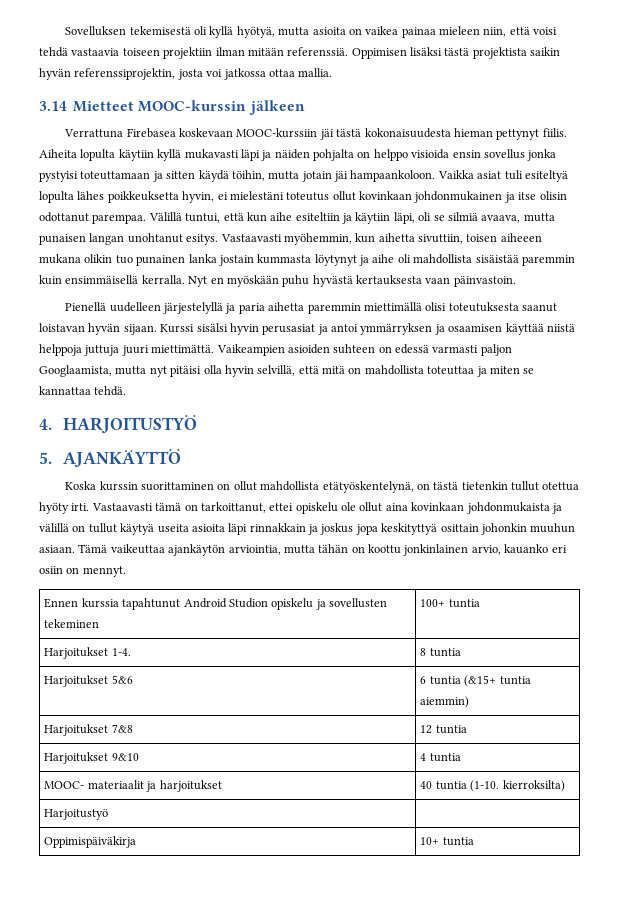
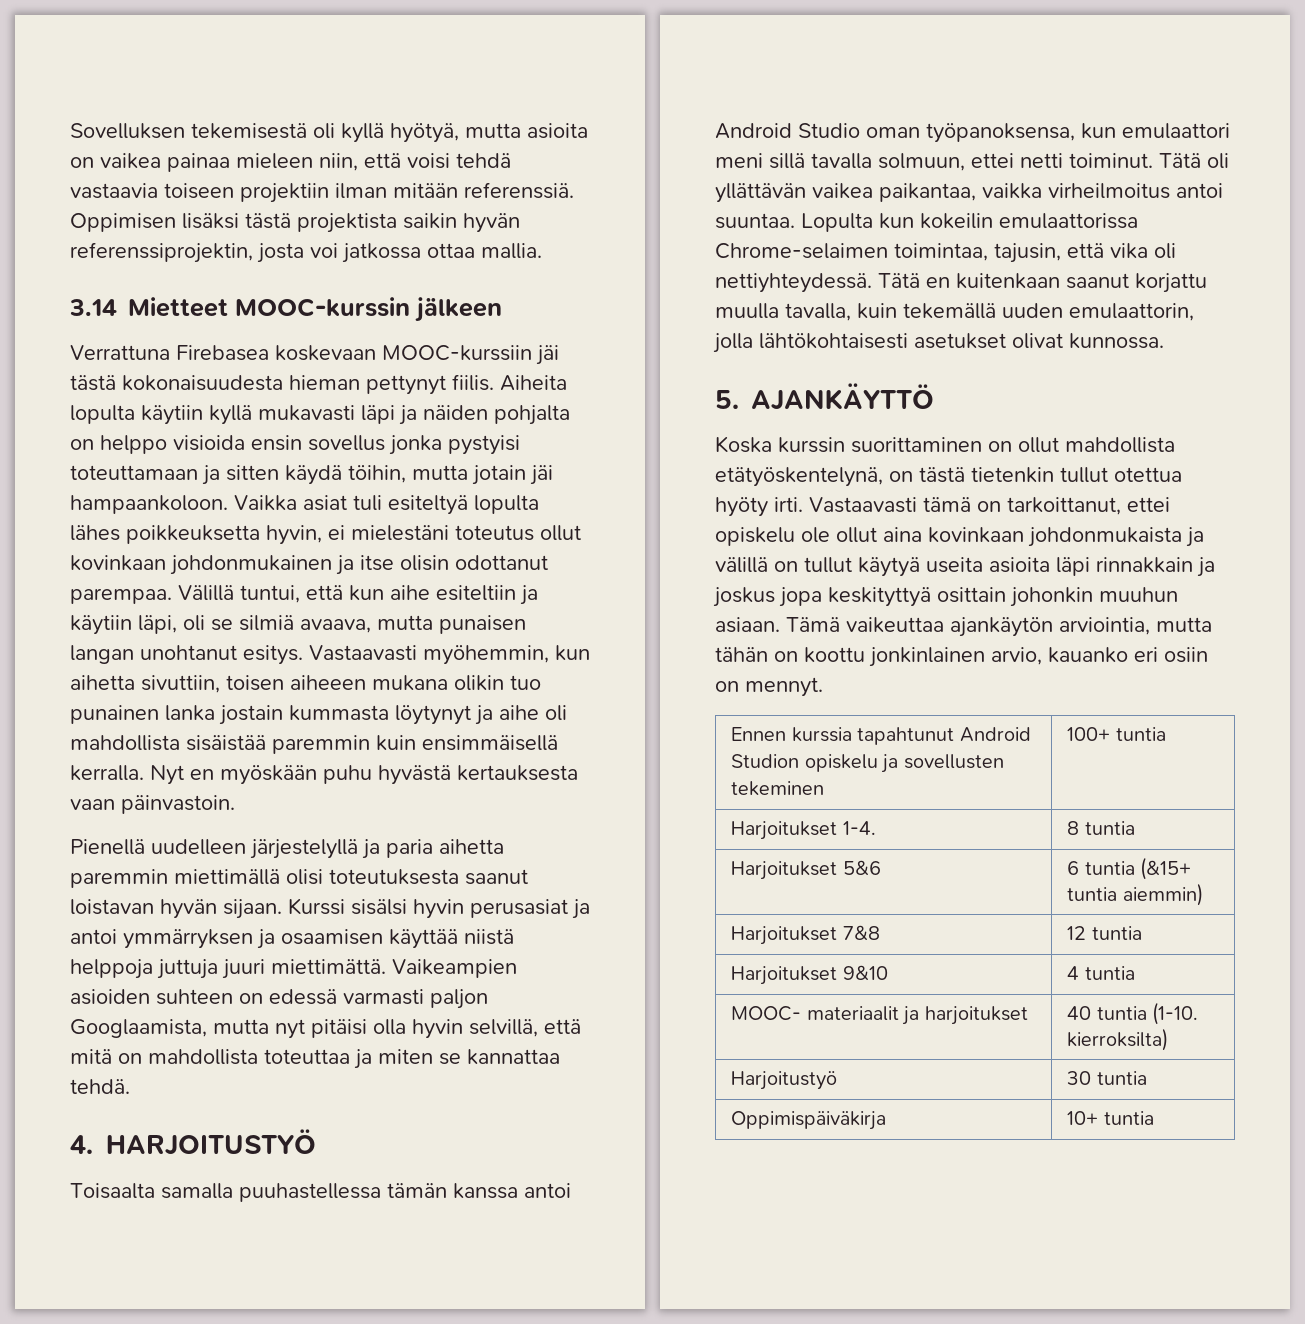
+ Toisaalta samalla puuhastellessa tämän kanssa antoi Android Studio oman työpanoksensa, kun emulaattori meni sillä tavalla solmuun, ettei netti toiminut. Tätä oli yllättävän vaikea paikantaa, vaikka virheilmoitus antoi suuntaa. Lopulta kun kokeilin emulaattorissa Chrome-selaimen toimintaa, tajusin, että vika oli nettiyhteydessä. Tätä en kuitenkaan saanut korjattu muulla tavalla, kuin tekemällä uuden emulaattorin, jolla lähtökohtaisesti asetukset olivat kunnossa.
- Harjoitustyö |
+ Harjoitustyö | 30 tuntia

